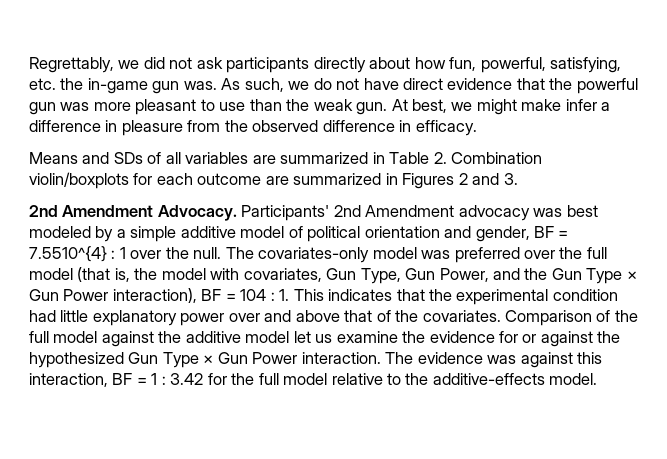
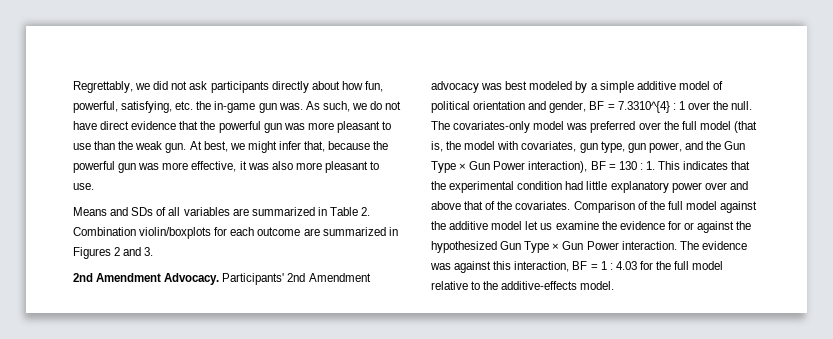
- At best, we might make infer a difference in pleasure from the observed difference in efficacy.
+ At best, we might infer that, because the powerful gun was more effective, it was also more pleasant to use.
- Participants' 2nd Amendment advocacy was best modeled by a simple additive model of political orientation and gender, BF = 7.5510^{4} : 1 over the null.
+ Participants' 2nd Amendment advocacy was best modeled by a simple additive model of political orientation and gender, BF = 7.3310^{4} : 1 over the null.
- The covariates-only model was preferred over the full model (that is, the model with covariates, Gun Type, Gun Power, and the Gun Type × Gun Power interaction), BF = 104 : 1. This indicates that the experimental condition had little explanatory power over and above that of the covariates.
+ The covariates-only model was preferred over the full model (that is, the model with covariates, gun type, gun power, and the Gun Type × Gun Power interaction), BF = 130 : 1. This indicates that the experimental condition had little explanatory power over and above that of the covariates.
- The evidence was against this interaction, BF = 1 : 3.42 for the full model relative to the additive-effects model.
+ The evidence was against this interaction, BF = 1 : 4.03 for the full model relative to the additive-effects model.

